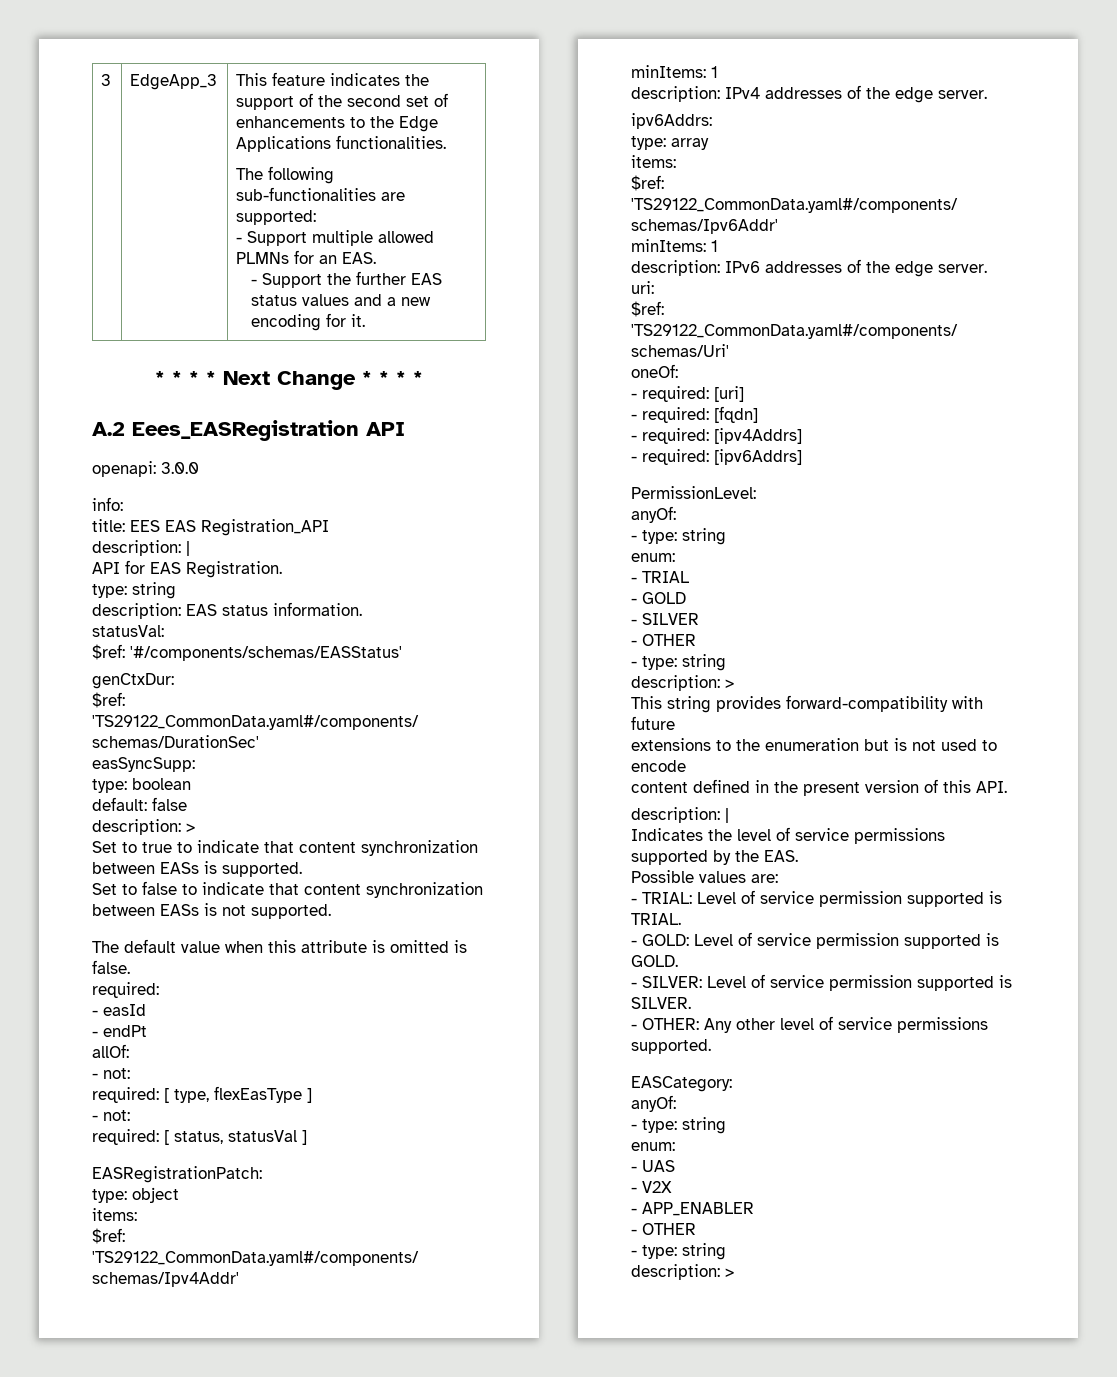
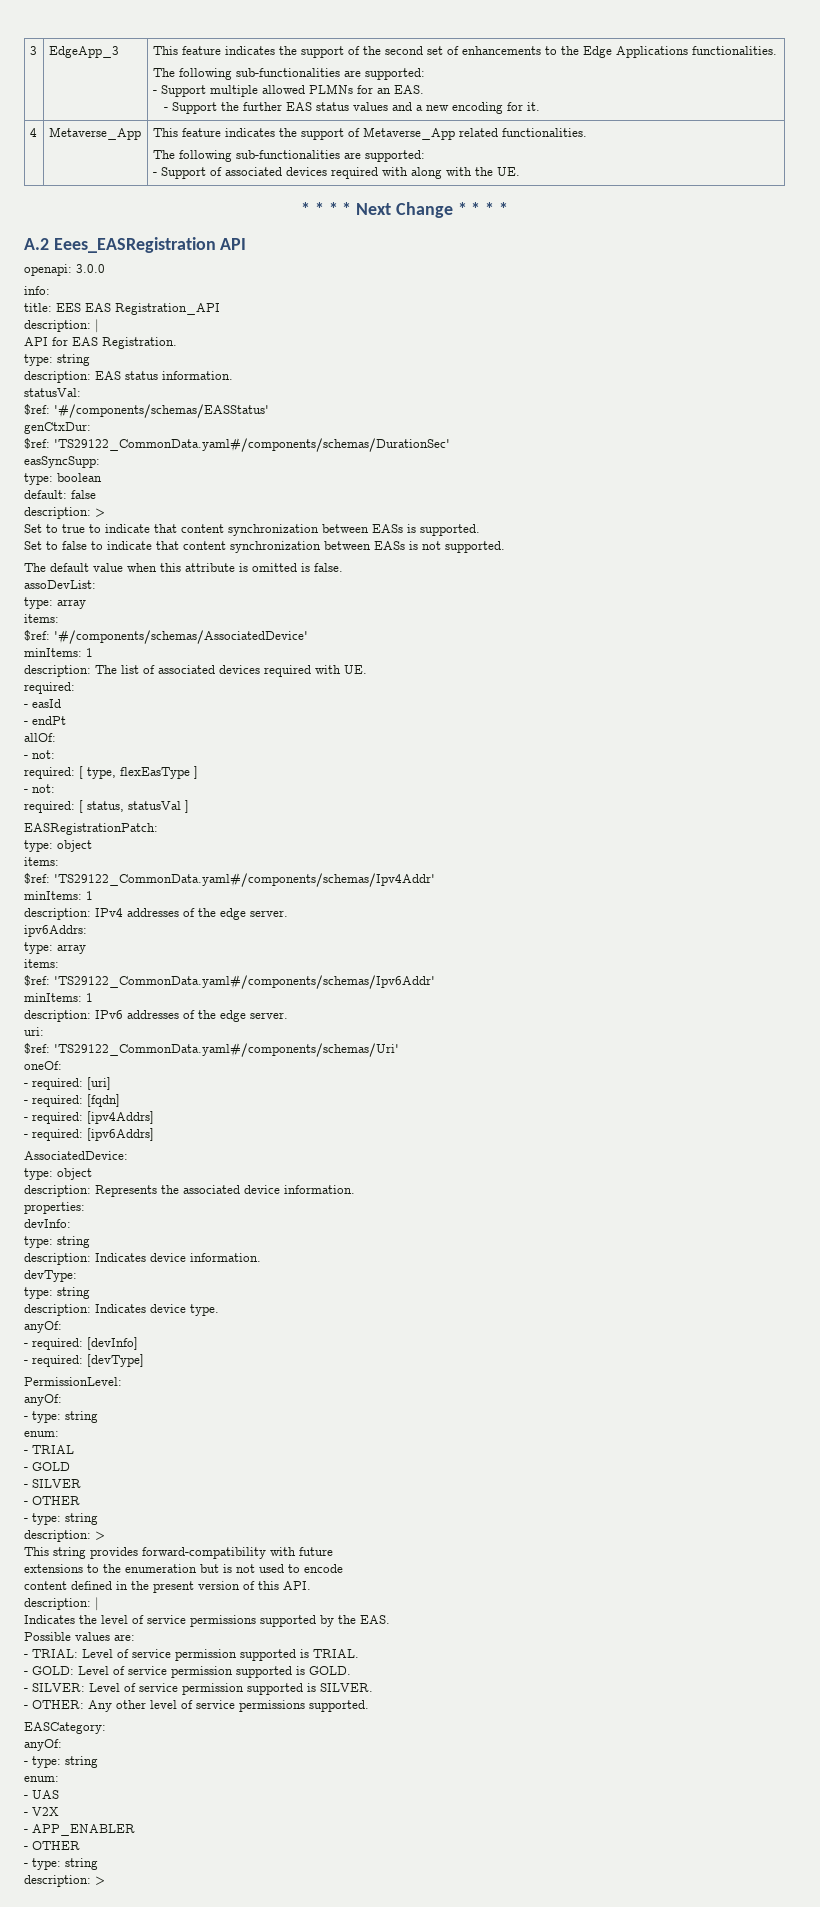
+ 4 | Metaverse_App | This feature indicates the support of Metaverse_App related functionalities.
+ The following sub-functionalities are supported:
+ - Support of associated devices required with along with the UE.
+ assoDevList:
+ type: array
+ items:
+ $ref: '#/components/schemas/AssociatedDevice'
+ minItems: 1
+ description: The list of associated devices required with UE.
+ AssociatedDevice:
+ type: object
+ description: Represents the associated device information.
+ properties:
+ devInfo:
+ type: string
+ description: Indicates device information.
+ devType:
+ type: string
+ description: Indicates device type.
+ anyOf:
+ - required: [devInfo]
+ - required: [devType]

